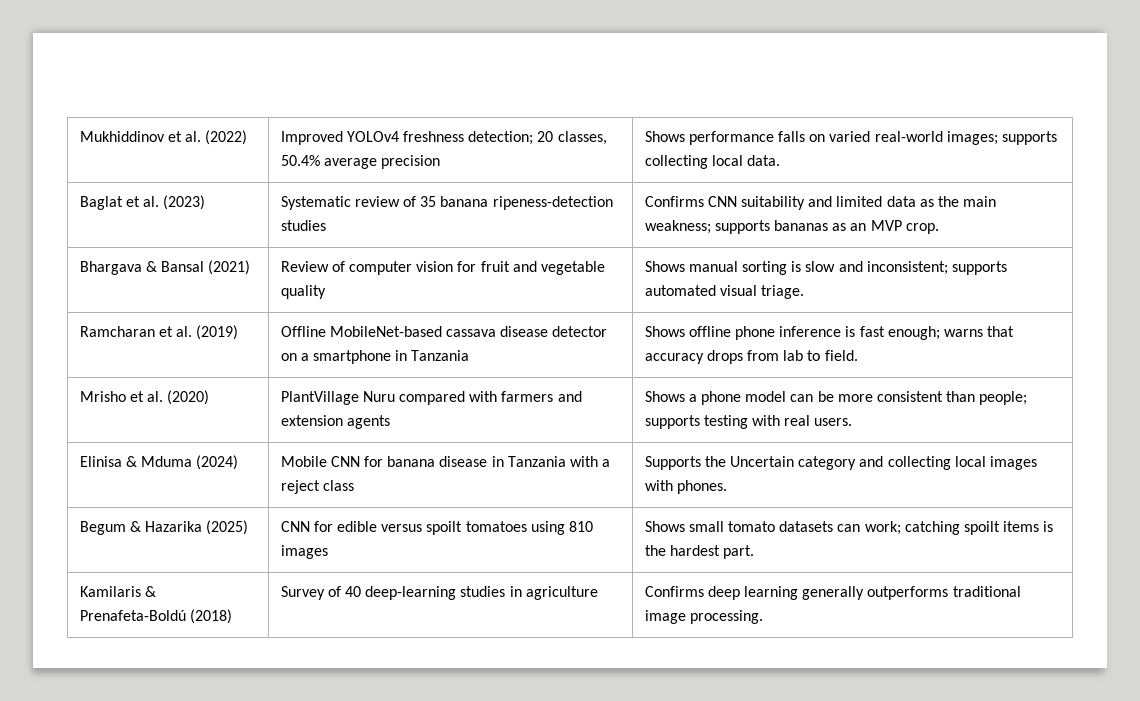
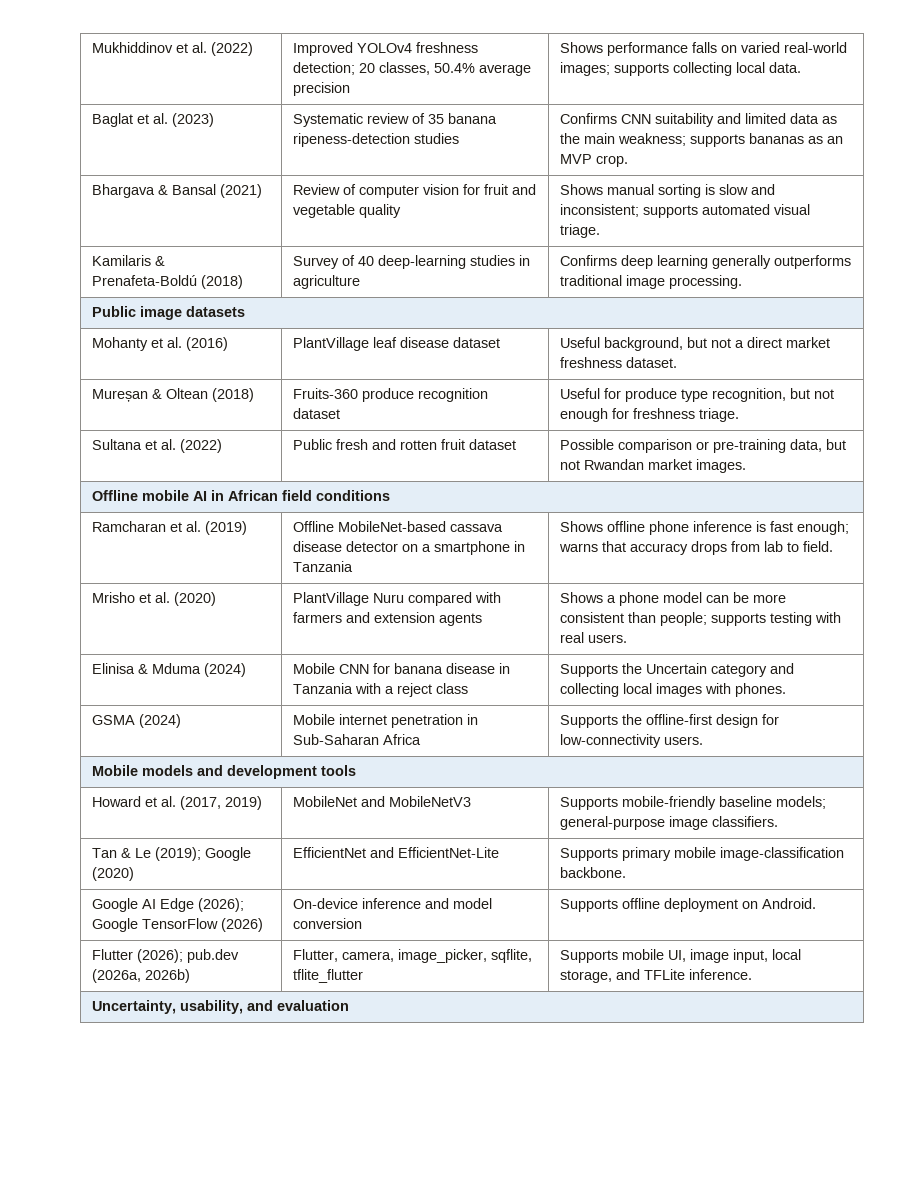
+ Kamilaris & Prenafeta-Boldú (2018) | Survey of 40 deep-learning studies in agriculture | Confirms deep learning generally outperforms traditional image processing.
+ Public image datasets
+ Mohanty et al. (2016) | PlantVillage leaf disease dataset | Useful background, but not a direct market freshness dataset.
+ Mureșan & Oltean (2018) | Fruits-360 produce recognition dataset | Useful for produce type recognition, but not enough for freshness triage.
+ Sultana et al. (2022) | Public fresh and rotten fruit dataset | Possible comparison or pre-training data, but not Rwandan market images.
+ Offline mobile AI in African field conditions
- Begum & Hazarika (2025) | CNN for edible versus spoilt tomatoes using 810 images | Shows small tomato datasets can work; catching spoilt items is the hardest part.
- Kamilaris & Prenafeta-Boldú (2018) | Survey of 40 deep-learning studies in agriculture | Confirms deep learning generally outperforms traditional image processing.
+ GSMA (2024) | Mobile internet penetration in Sub-Saharan Africa | Supports the offline-first design for low-connectivity users.
+ Mobile models and development tools
+ Howard et al. (2017, 2019) | MobileNet and MobileNetV3 | Supports mobile-friendly baseline models; general-purpose image classifiers.
+ Tan & Le (2019); Google (2020) | EfficientNet and EfficientNet-Lite | Supports primary mobile image-classification backbone.
+ Google AI Edge (2026); Google TensorFlow (2026) | On-device inference and model conversion | Supports offline deployment on Android.
+ Flutter (2026); pub.dev (2026a, 2026b) | Flutter, camera, image_picker, sqflite, tflite_flutter | Supports mobile UI, image input, local storage, and TFLite inference.
+ Uncertainty, usability, and evaluation

